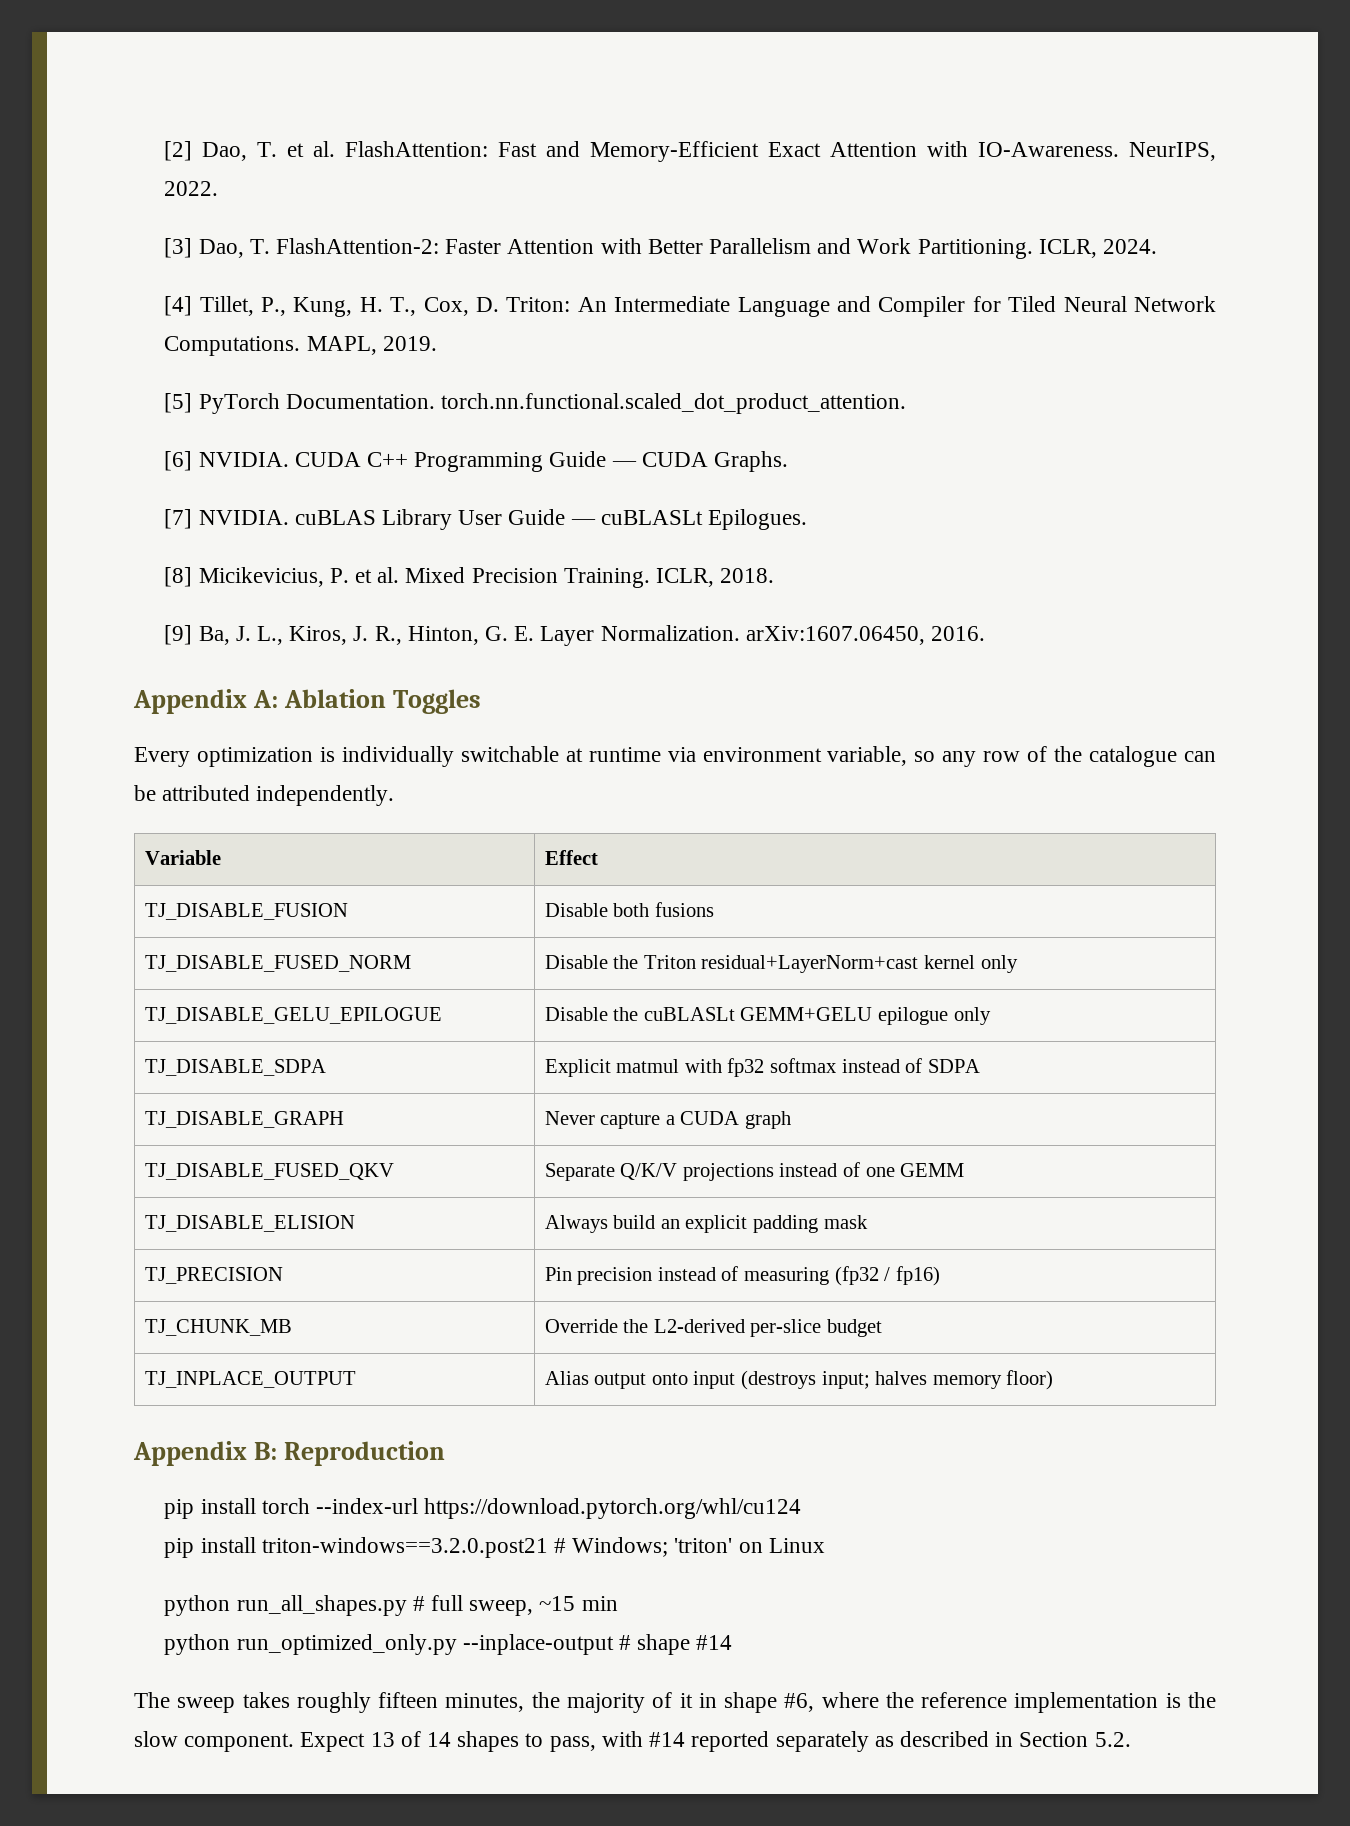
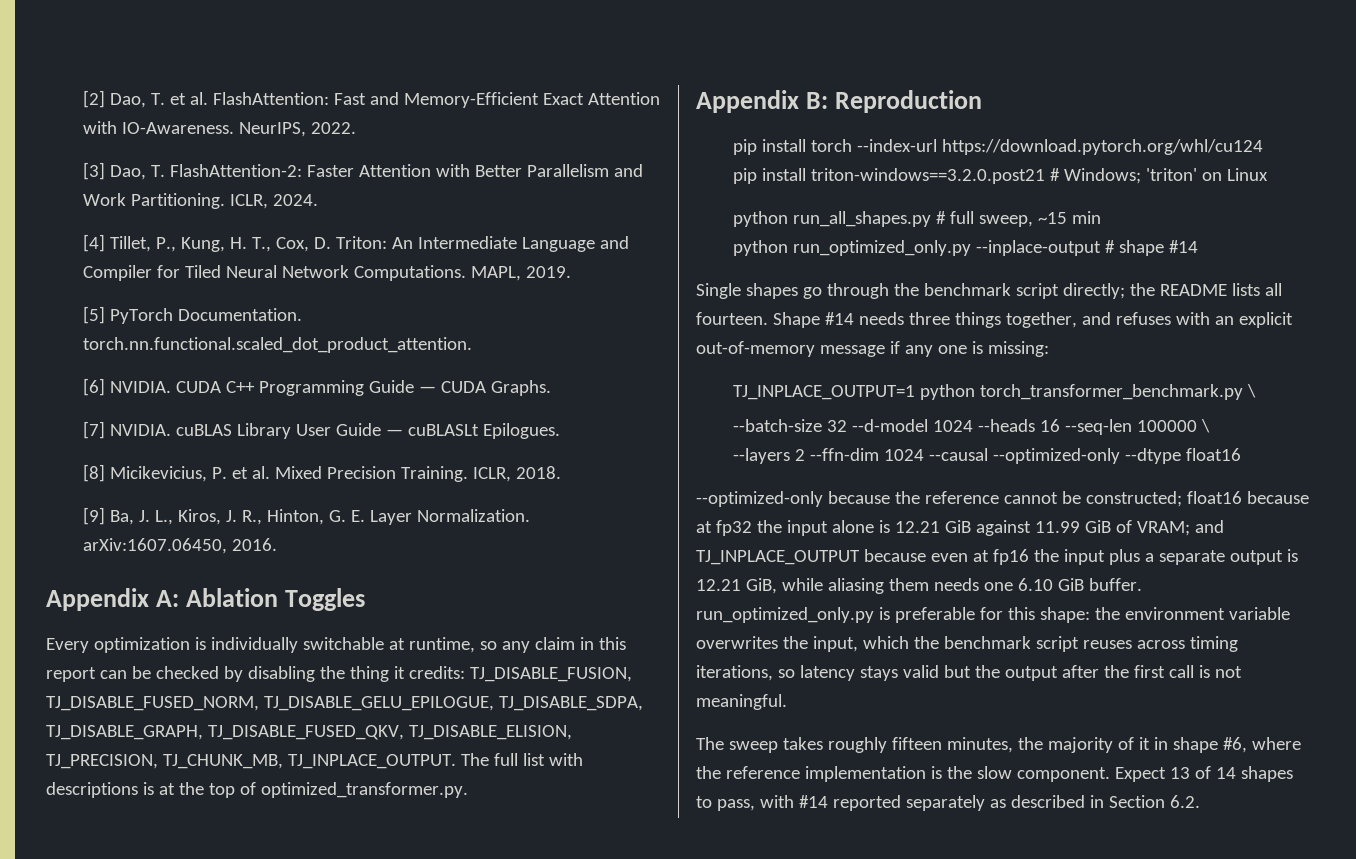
- Every optimization is individually switchable at runtime via environment variable, so any row of the catalogue can be attributed independently.
- Variable | Effect
- TJ_DISABLE_FUSION | Disable both fusions
- TJ_DISABLE_FUSED_NORM | Disable the Triton residual+LayerNorm+cast kernel only
- TJ_DISABLE_GELU_EPILOGUE | Disable the cuBLASLt GEMM+GELU epilogue only
- TJ_DISABLE_SDPA | Explicit matmul with fp32 softmax instead of SDPA
- TJ_DISABLE_GRAPH | Never capture a CUDA graph
- TJ_DISABLE_FUSED_QKV | Separate Q/K/V projections instead of one GEMM
- TJ_DISABLE_ELISION | Always build an explicit padding mask
- TJ_PRECISION | Pin precision instead of measuring (fp32 / fp16)
- TJ_CHUNK_MB | Override the L2-derived per-slice budget
- TJ_INPLACE_OUTPUT | Alias output onto input (destroys input; halves memory floor)
+ Every optimization is individually switchable at runtime, so any claim in this report can be checked by disabling the thing it credits: TJ_DISABLE_FUSION, TJ_DISABLE_FUSED_NORM, TJ_DISABLE_GELU_EPILOGUE, TJ_DISABLE_SDPA, TJ_DISABLE_GRAPH, TJ_DISABLE_FUSED_QKV, TJ_DISABLE_ELISION, TJ_PRECISION, TJ_CHUNK_MB, TJ_INPLACE_OUTPUT. The full list with descriptions is at the top of optimized_transformer.py.
+ Single shapes go through the benchmark script directly; the README lists all fourteen. Shape #14 needs three things together, and refuses with an explicit out-of-memory message if any one is missing:
+ TJ_INPLACE_OUTPUT=1 python torch_transformer_benchmark.py \
+ --batch-size 32 --d-model 1024 --heads 16 --seq-len 100000 \
+ --layers 2 --ffn-dim 1024 --causal --optimized-only --dtype float16
+ --optimized-only because the reference cannot be constructed; float16 because at fp32 the input alone is 12.21 GiB against 11.99 GiB of VRAM; and TJ_INPLACE_OUTPUT because even at fp16 the input plus a separate output is 12.21 GiB, while aliasing them needs one 6.10 GiB buffer. run_optimized_only.py is preferable for this shape: the environment variable overwrites the input, which the benchmark script reuses across timing iterations, so latency stays valid but the output after the first call is not meaningful.
- Expect 13 of 14 shapes to pass, with #14 reported separately as described in Section 5.2.
+ Expect 13 of 14 shapes to pass, with #14 reported separately as described in Section 6.2.

